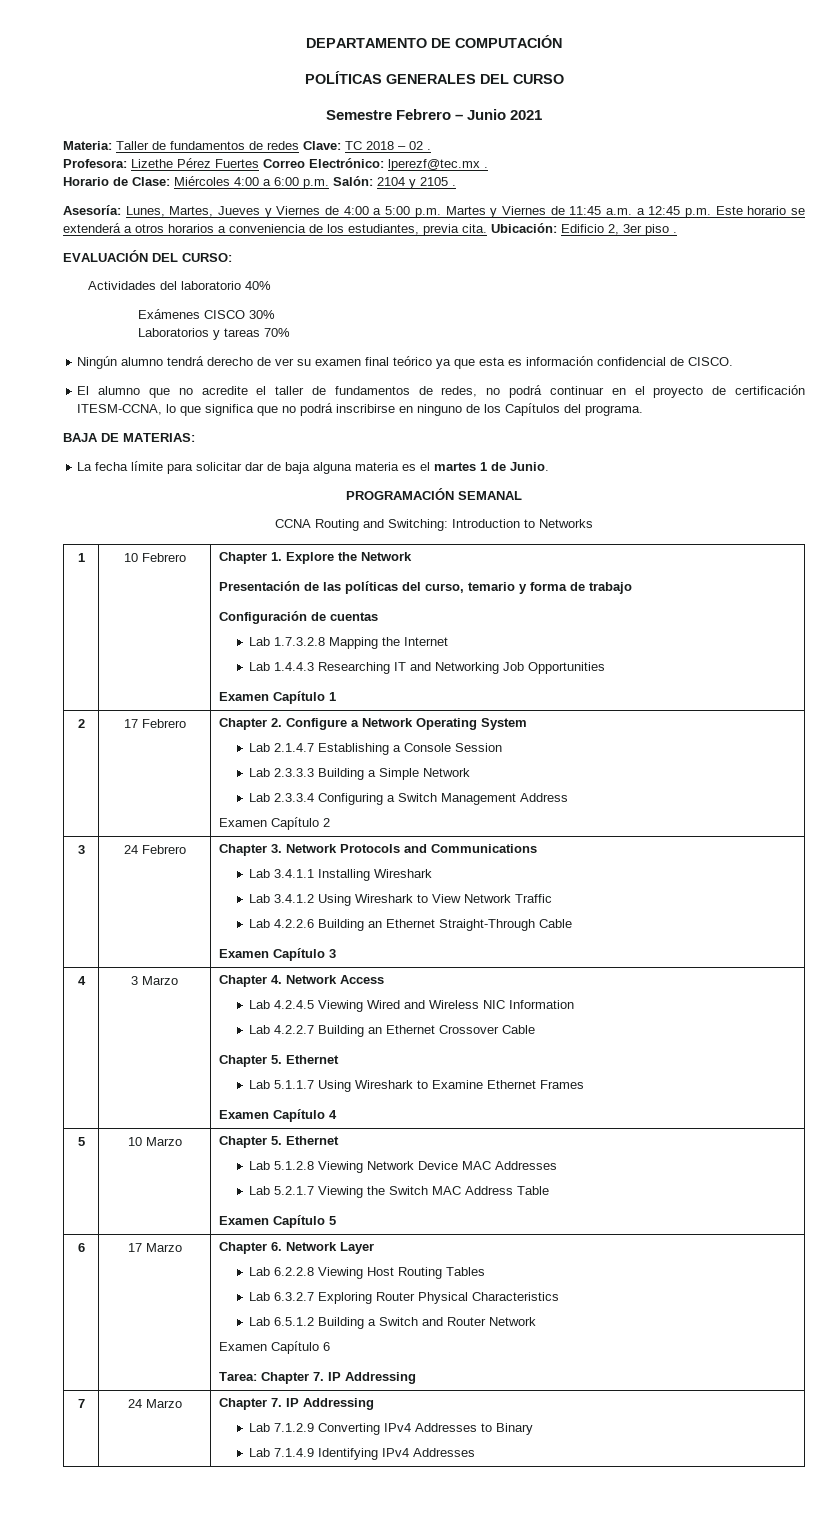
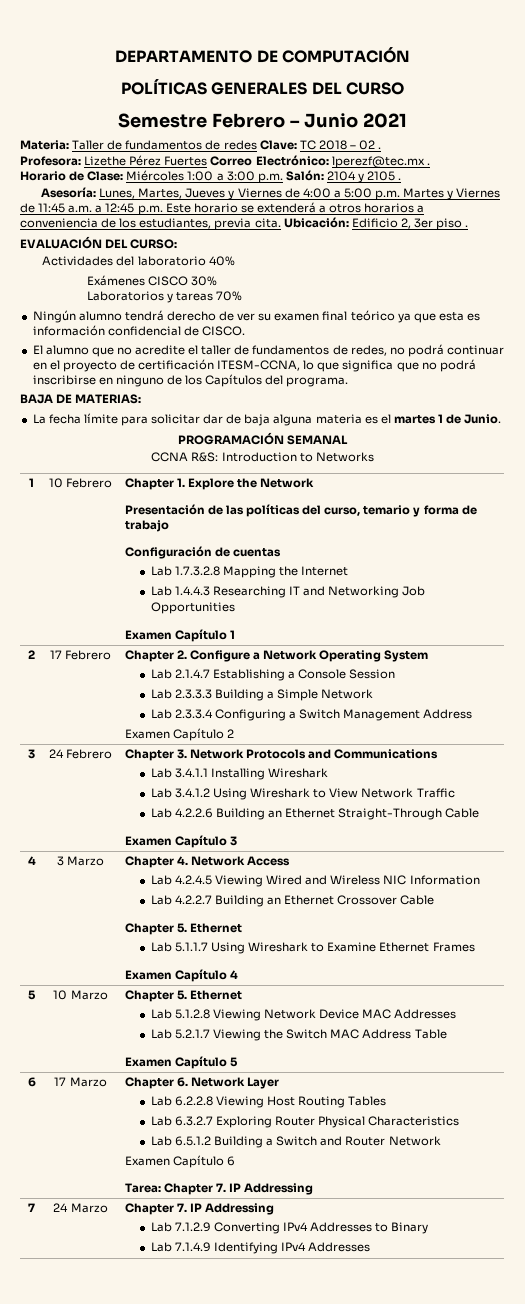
- Horario de Clase: Miércoles 4:00 a 6:00 p.m. Salón: 2104 y 2105 .
+ Horario de Clase: Miércoles 1:00 a 3:00 p.m. Salón: 2104 y 2105 .
- CCNA Routing and Switching: Introduction to Networks
+ CCNA R&S: Introduction to Networks

